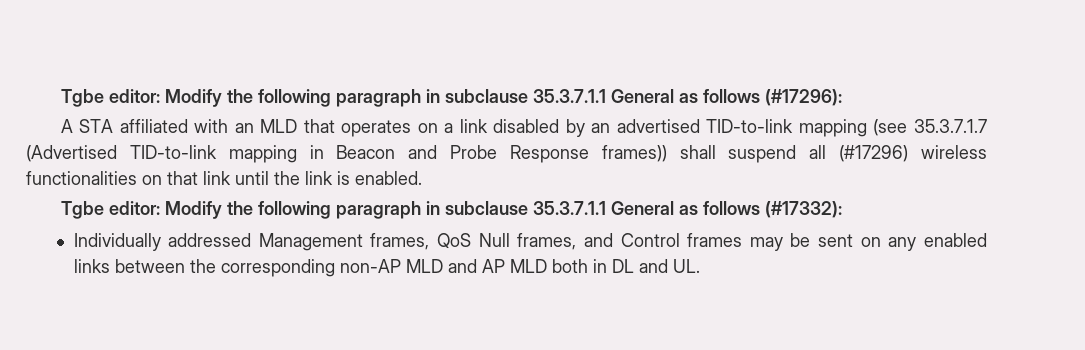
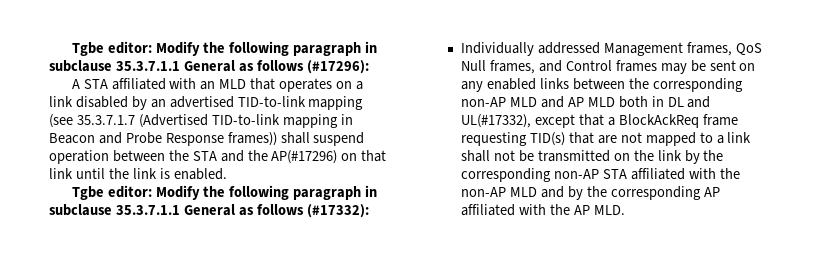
- A STA affiliated with an MLD that operates on a link disabled by an advertised TID-to-link mapping (see 35.3.7.1.7 (Advertised TID-to-link mapping in Beacon and Probe Response frames)) shall suspend all (#17296) wireless functionalities on that link until the link is enabled.
+ A STA affiliated with an MLD that operates on a link disabled by an advertised TID-to-link mapping (see 35.3.7.1.7 (Advertised TID-to-link mapping in Beacon and Probe Response frames)) shall suspend operation between the STA and the AP(#17296) on that link until the link is enabled.
- Individually addressed Management frames, QoS Null frames, and Control frames may be sent on any enabled links between the corresponding non-AP MLD and AP MLD both in DL and UL.
+ Individually addressed Management frames, QoS Null frames, and Control frames may be sent on any enabled links between the corresponding non-AP MLD and AP MLD both in DL and UL(#17332), except that a BlockAckReq frame requesting TID(s) that are not mapped to a link shall not be transmitted on the link by the corresponding non-AP STA affiliated with the non-AP MLD and by the corresponding AP affiliated with the AP MLD.

